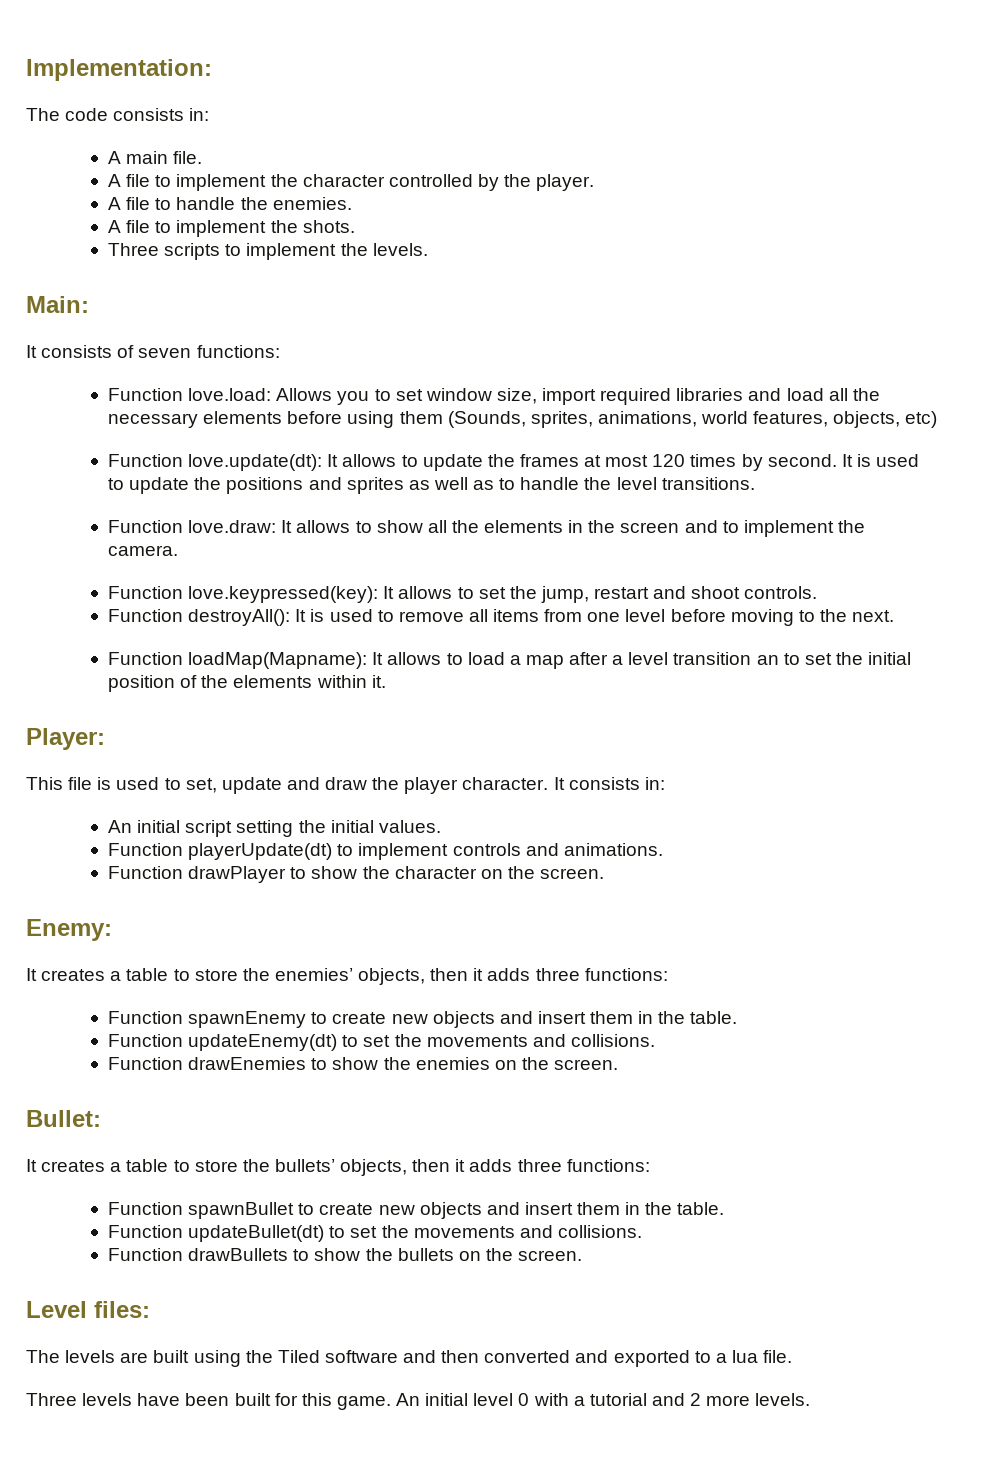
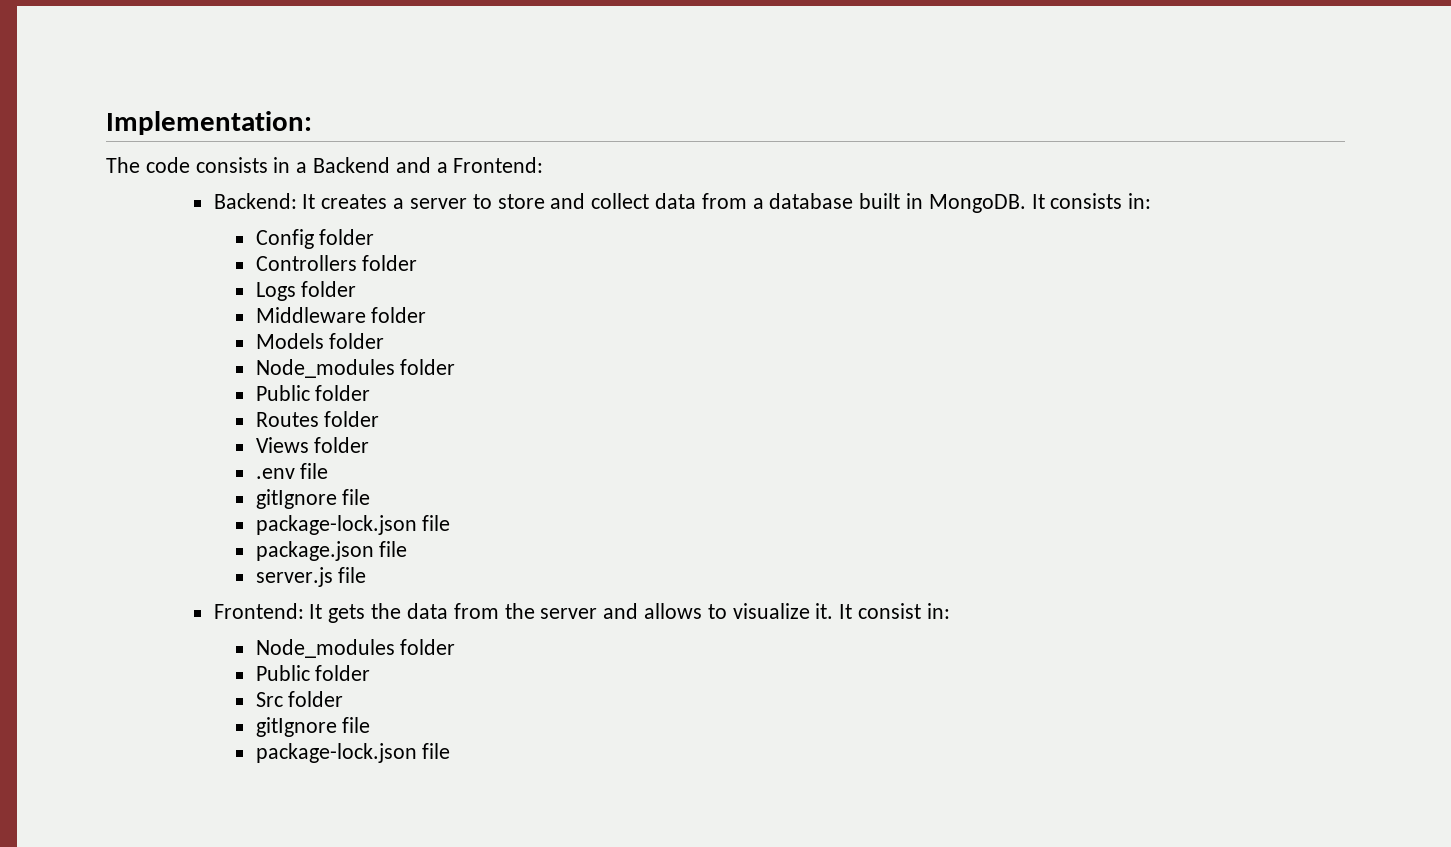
- The code consists in:
- A main file.
- A file to implement the character controlled by the player.
- A file to handle the enemies.
- A file to implement the shots.
- Three scripts to implement the levels.
- Main:
- It consists of seven functions:
- Function love.load: Allows you to set window size, import required libraries and load all the necessary elements before using them (Sounds, sprites, animations, world features, objects, etc)
- Function love.update(dt): It allows to update the frames at most 120 times by second. It is used to update the positions and sprites as well as to handle the level transitions.
- Function love.draw: It allows to show all the elements in the screen and to implement the camera.
- Function love.keypressed(key): It allows to set the jump, restart and shoot controls.
- Function destroyAll(): It is used to remove all items from one level before moving to the next.
- Function loadMap(Mapname): It allows to load a map after a level transition an to set the initial position of the elements within it.
- Player:
- This file is used to set, update and draw the player character. It consists in:
- An initial script setting the initial values.
- Function playerUpdate(dt) to implement controls and animations.
- Function drawPlayer to show the character on the screen.
- Enemy:
- It creates a table to store the enemies’ objects, then it adds three functions:
- Function spawnEnemy to create new objects and insert them in the table.
- Function updateEnemy(dt) to set the movements and collisions.
- Function drawEnemies to show the enemies on the screen.
- Bullet:
- It creates a table to store the bullets’ objects, then it adds three functions:
- Function spawnBullet to create new objects and insert them in the table.
- Function updateBullet(dt) to set the movements and collisions.
- Function drawBullets to show the bullets on the screen.
- Level files:
- The levels are built using the Tiled software and then converted and exported to a lua file.
- Three levels have been built for this game. An initial level 0 with a tutorial and 2 more levels.
+ The code consists in a Backend and a Frontend:
+ Backend: It creates a server to store and collect data from a database built in MongoDB. It consists in:
+ Config folder
+ Controllers folder
+ Logs folder
+ Middleware folder
+ Models folder
+ Node_modules folder
+ Public folder
+ Routes folder
+ Views folder
+ .env file
+ gitIgnore file
+ package-lock.json file
+ package.json file
+ server.js file
+ Frontend: It gets the data from the server and allows to visualize it. It consist in:
+ Node_modules folder
+ Public folder
+ Src folder
+ gitIgnore file
+ package-lock.json file

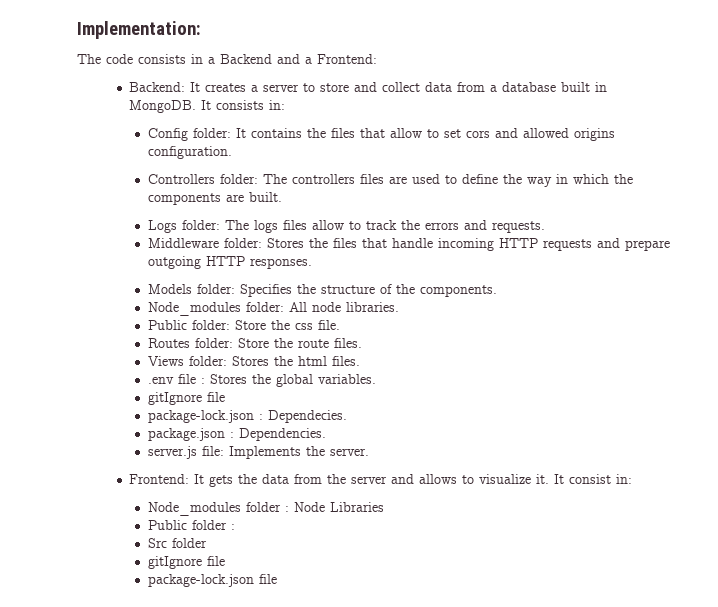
- Config folder
- Controllers folder
- Logs folder
- Middleware folder
- Models folder
- Node_modules folder
- Public folder
- Routes folder
- Views folder
- .env file
+ Config folder: It contains the files that allow to set cors and allowed origins configuration.
+ Controllers folder: The controllers files are used to define the way in which the components are built.
+ Logs folder: The logs files allow to track the errors and requests.
+ Middleware folder: Stores the files that handle incoming HTTP requests and prepare outgoing HTTP responses.
+ Models folder: Specifies the structure of the components.
+ Node_modules folder: All node libraries.
+ Public folder: Store the css file.
+ Routes folder: Store the route files.
+ Views folder: Stores the html files.
+ .env file : Stores the global variables.
  gitIgnore file
- package-lock.json file
+ package-lock.json : Dependecies.
- package.json file
+ package.json : Dependencies.
- server.js file
+ server.js file: Implements the server.
  It consist in:
- Node_modules folder
- Public folder
+ Node_modules folder : Node Libraries
+ Public folder :

